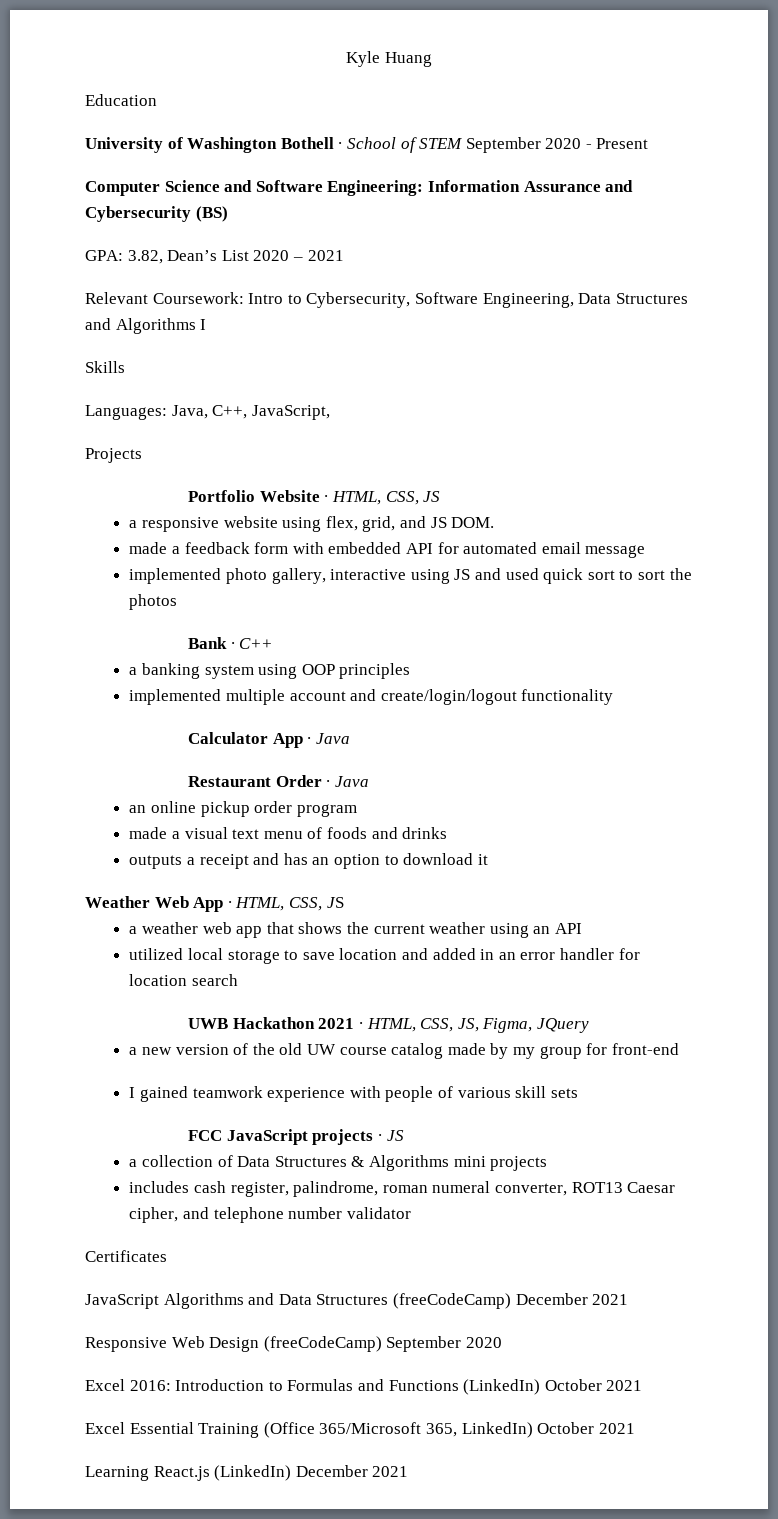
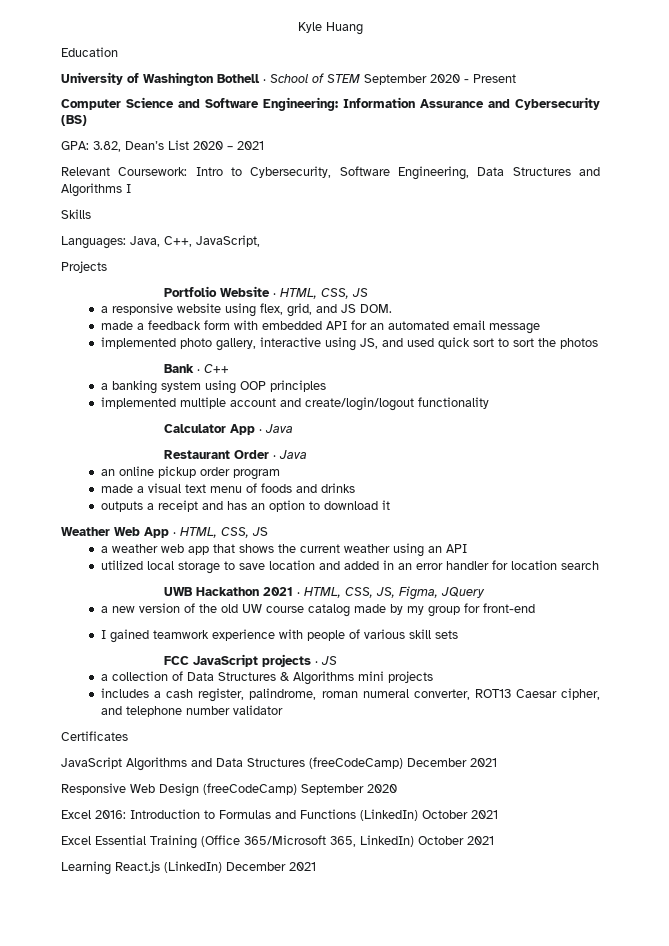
- made a feedback form with embedded API for automated email message
+ made a feedback form with embedded API for an automated email message
- implemented photo gallery, interactive using JS and used quick sort to sort the photos
+ implemented photo gallery, interactive using JS, and used quick sort to sort the photos
- includes cash register, palindrome, roman numeral converter, ROT13 Caesar cipher, and telephone number validator
+ includes a cash register, palindrome, roman numeral converter, ROT13 Caesar cipher, and telephone number validator

